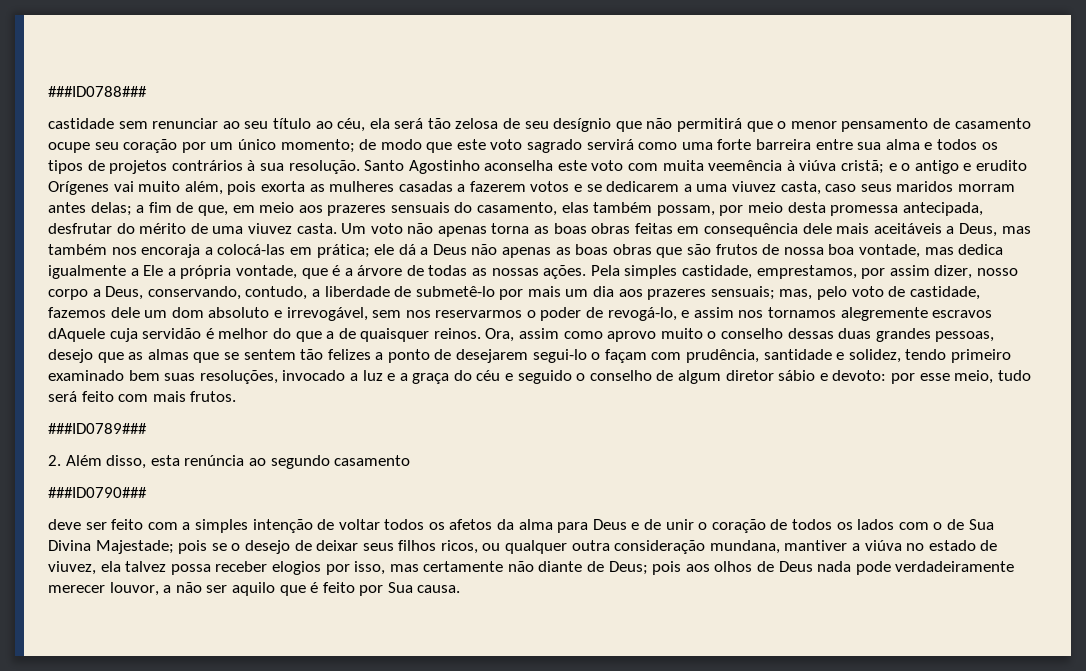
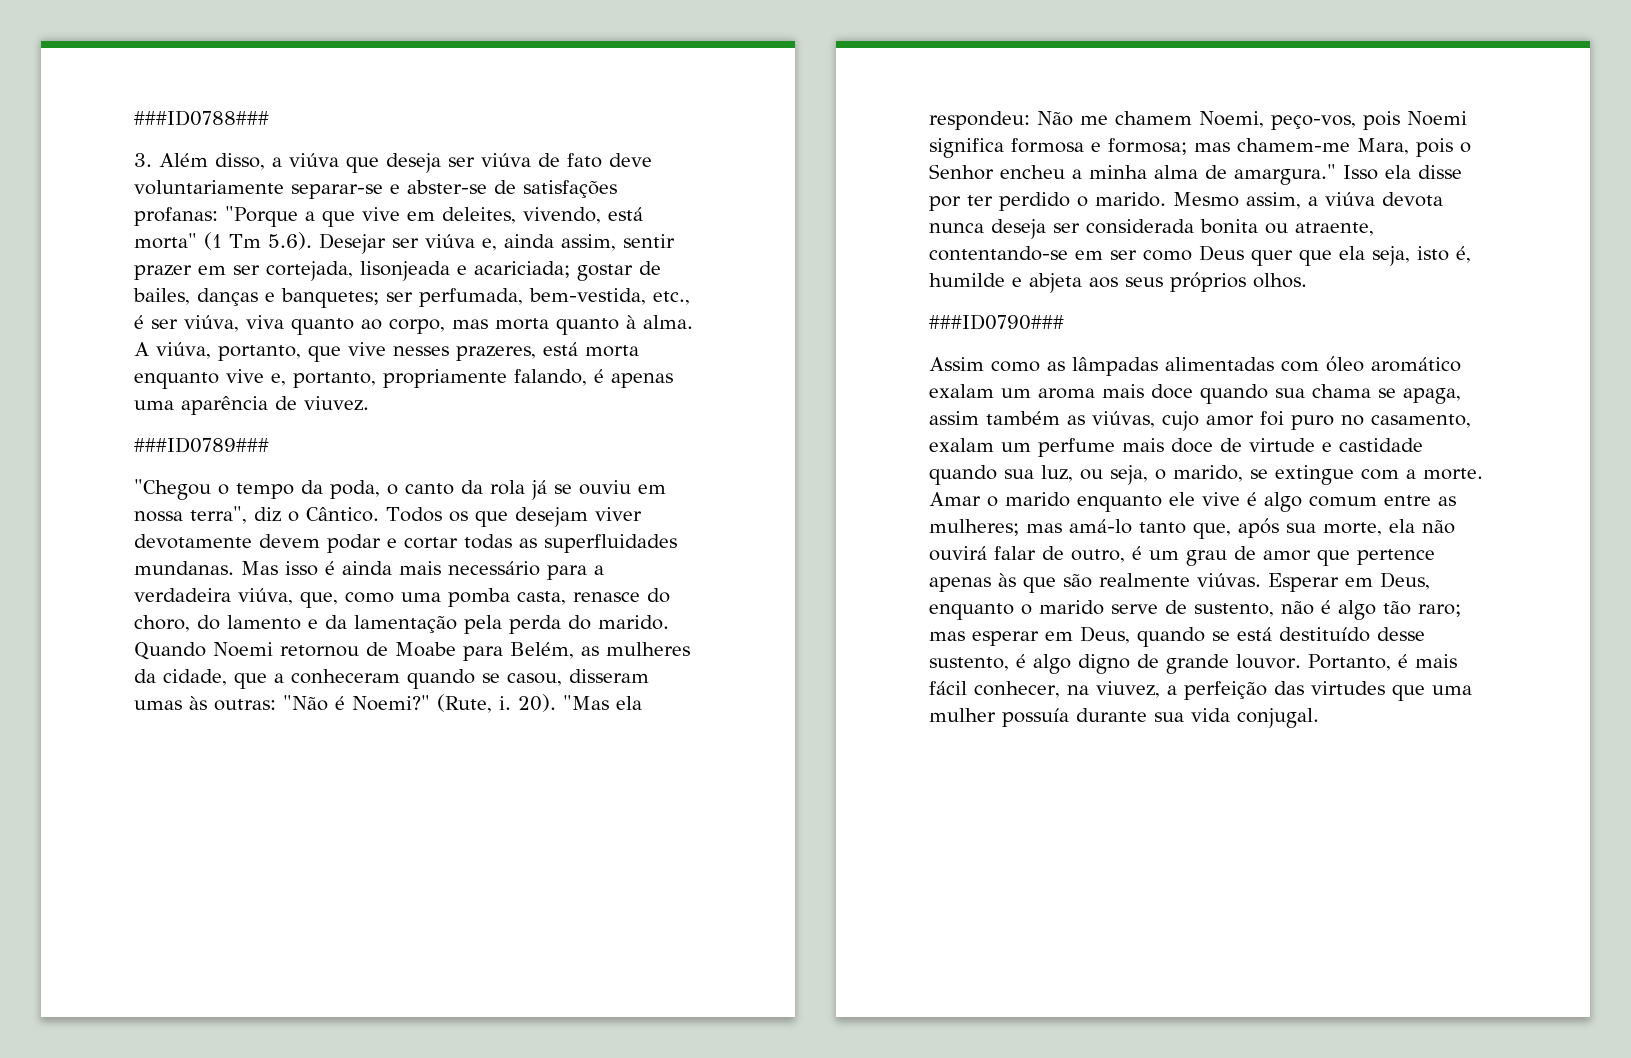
- castidade sem renunciar ao seu título ao céu, ela será tão zelosa de seu desígnio que não permitirá que o menor pensamento de casamento ocupe seu coração por um único momento; de modo que este voto sagrado servirá como uma forte barreira entre sua alma e todos os tipos de projetos contrários à sua resolução. Santo Agostinho aconselha este voto com muita veemência à viúva cristã; e o antigo e erudito Orígenes vai muito além, pois exorta as mulheres casadas a fazerem votos e se dedicarem a uma viuvez casta, caso seus maridos morram antes delas; a fim de que, em meio aos prazeres sensuais do casamento, elas também possam, por meio desta promessa antecipada, desfrutar do mérito de uma viuvez casta. Um voto não apenas torna as boas obras feitas em consequência dele mais aceitáveis a Deus, mas também nos encoraja a colocá-las em prática; ele dá a Deus não apenas as boas obras que são frutos de nossa boa vontade, mas dedica igualmente a Ele a própria vontade, que é a árvore de todas as nossas ações. Pela simples castidade, emprestamos, por assim dizer, nosso corpo a Deus, conservando, contudo, a liberdade de submetê-lo por mais um dia aos prazeres sensuais; mas, pelo voto de castidade, fazemos dele um dom absoluto e irrevogável, sem nos reservarmos o poder de revogá-lo, e assim nos tornamos alegremente escravos dAquele cuja servidão é melhor do que a de quaisquer reinos. Ora, assim como aprovo muito o conselho dessas duas grandes pessoas, desejo que as almas que se sentem tão felizes a ponto de desejarem segui-lo o façam com prudência, santidade e solidez, tendo primeiro examinado bem suas resoluções, invocado a luz e a graça do céu e seguido o conselho de algum diretor sábio e devoto: por esse meio, tudo será feito com mais frutos.
+ 3. Além disso, a viúva que deseja ser viúva de fato deve voluntariamente separar-se e abster-se de satisfações profanas: "Porque a que vive em deleites, vivendo, está morta" (1 Tm 5.6). Desejar ser viúva e, ainda assim, sentir prazer em ser cortejada, lisonjeada e acariciada; gostar de bailes, danças e banquetes; ser perfumada, bem-vestida, etc., é ser viúva, viva quanto ao corpo, mas morta quanto à alma. A viúva, portanto, que vive nesses prazeres, está morta enquanto vive e, portanto, propriamente falando, é apenas uma aparência de viuvez.
  ###ID0789###
- 2. Além disso, esta renúncia ao segundo casamento
+ "Chegou o tempo da poda, o canto da rola já se ouviu em nossa terra", diz o Cântico. Todos os que desejam viver devotamente devem podar e cortar todas as superfluidades mundanas. Mas isso é ainda mais necessário para a verdadeira viúva, que, como uma pomba casta, renasce do choro, do lamento e da lamentação pela perda do marido. Quando Noemi retornou de Moabe para Belém, as mulheres da cidade, que a conheceram quando se casou, disseram umas às outras: "Não é Noemi?" (Rute, i. 20). "Mas ela respondeu: Não me chamem Noemi, peço-vos, pois Noemi significa formosa e formosa; mas chamem-me Mara, pois o Senhor encheu a minha alma de amargura." Isso ela disse por ter perdido o marido. Mesmo assim, a viúva devota nunca deseja ser considerada bonita ou atraente, contentando-se em ser como Deus quer que ela seja, isto é, humilde e abjeta aos seus próprios olhos.
  ###ID0790###
- deve ser feito com a simples intenção de voltar todos os afetos da alma para Deus e de unir o coração de todos os lados com o de Sua Divina Majestade; pois se o desejo de deixar seus filhos ricos, ou qualquer outra consideração mundana, mantiver a viúva no estado de viuvez, ela talvez possa receber elogios por isso, mas certamente não diante de Deus; pois aos olhos de Deus nada pode verdadeiramente merecer louvor, a não ser aquilo que é feito por Sua causa.
+ Assim como as lâmpadas alimentadas com óleo aromático exalam um aroma mais doce quando sua chama se apaga, assim também as viúvas, cujo amor foi puro no casamento, exalam um perfume mais doce de virtude e castidade quando sua luz, ou seja, o marido, se extingue com a morte. Amar o marido enquanto ele vive é algo comum entre as mulheres; mas amá-lo tanto que, após sua morte, ela não ouvirá falar de outro, é um grau de amor que pertence apenas às que são realmente viúvas. Esperar em Deus, enquanto o marido serve de sustento, não é algo tão raro; mas esperar em Deus, quando se está destituído desse sustento, é algo digno de grande louvor. Portanto, é mais fácil conhecer, na viuvez, a perfeição das virtudes que uma mulher possuía durante sua vida conjugal.

